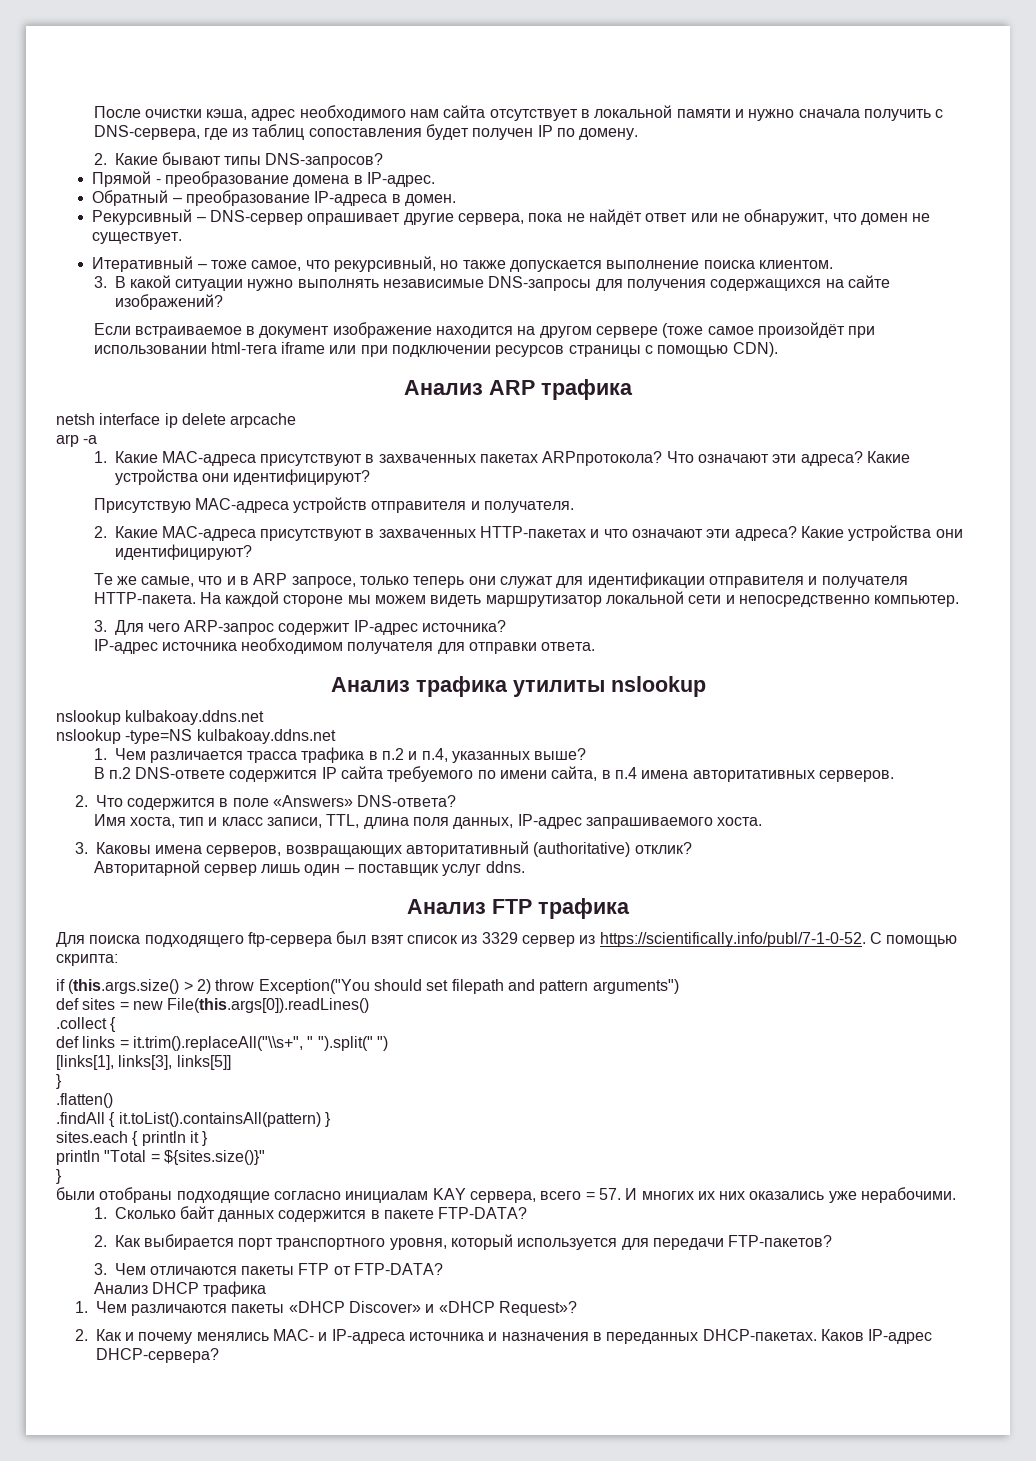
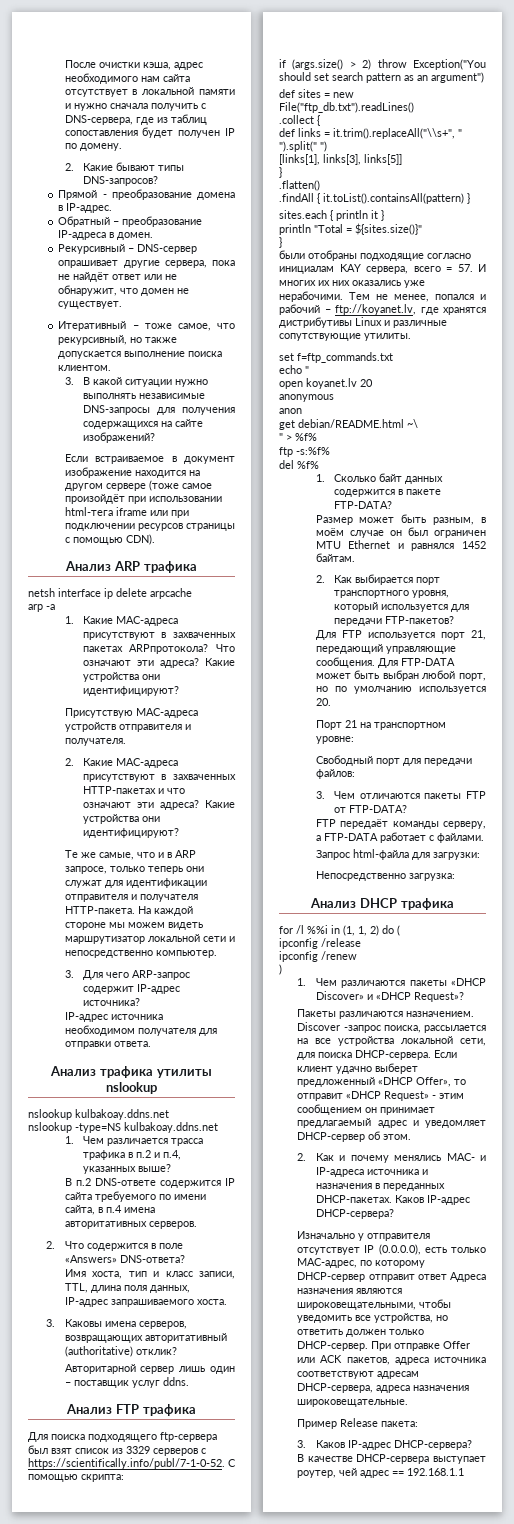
- Для поиска подходящего ftp-сервера был взят список из 3329 сервер из https://scientifically.info/publ/7-1-0-52. С помощью скрипта:
+ Для поиска подходящего ftp-сервера был взят список из 3329 серверов с https://scientifically.info/publ/7-1-0-52. С помощью скрипта:
- if (this.args.size() > 2) throw Exception("You should set filepath and pattern arguments")
+ if (args.size() > 2) throw Exception("You should set search pattern as an argument")
- def sites = new File(this.args[0]).readLines()
+ def sites = new File("ftp_db.txt").readLines()
+ Тем не менее, попался и рабочий – ftp://koyanet.lv, где хранятся дистрибутивы Linux и различные сопутствующие утилиты.
+ set f=ftp_commands.txt
+ echo "
+ open koyanet.lv 20
+ anonymous
+ anon
+ get debian/README.html ~\
+ " > %f%
+ ftp -s:%f%
+ del %f%
+ Размер может быть разным, в моём случае он был ограничен MTU Ethernet и равнялся 1452 байтам.
+ Для FTP используется порт 21, передающий управляющие сообщения. Для FTP-DATA может быть выбран любой порт, но по умолчанию используется 20.
+ Порт 21 на транспортном уровне:
+ Свободный порт для передачи файлов:
+ FTP передаёт команды серверу, а FTP-DATA работает с файлами.
+ Запрос html-файла для загрузки:
+ Непосредственно загрузка:
  Анализ DHCP трафика
+ for /l %%i in (1, 1, 2) do (
+ ipconfig /release
+ ipconfig /renew
+ )
+ Пакеты различаются назначением. Discover -запрос поиска, рассылается на все устройства локальной сети, для поиска DHCP-сервера. Если клиент удачно выберет предложенный «DHCP Offer», то отправит «DHCP Request» - этим сообщением он принимает предлагаемый адрес и уведомляет DHCP-сервер об этом.
+ Изначально у отправителя отсутствует IP (0.0.0.0), есть только MAC-адрес, по которому DHCP-сервер отправит ответ Адреса назначения являются широковещательными, чтобы уведомить все устройства, но ответить должен только DHCP-сервер. При отправке Offer или ACK пакетов, адреса источника соответствуют адресам DHCP-сервера, адреса назначения широковещательные.
+ Пример Release пакета:
+ 3. Каков IP-адрес DHCP-сервера?
+ В качестве DHCP-сервера выступает роутер, чей адрес == 192.168.1.1

